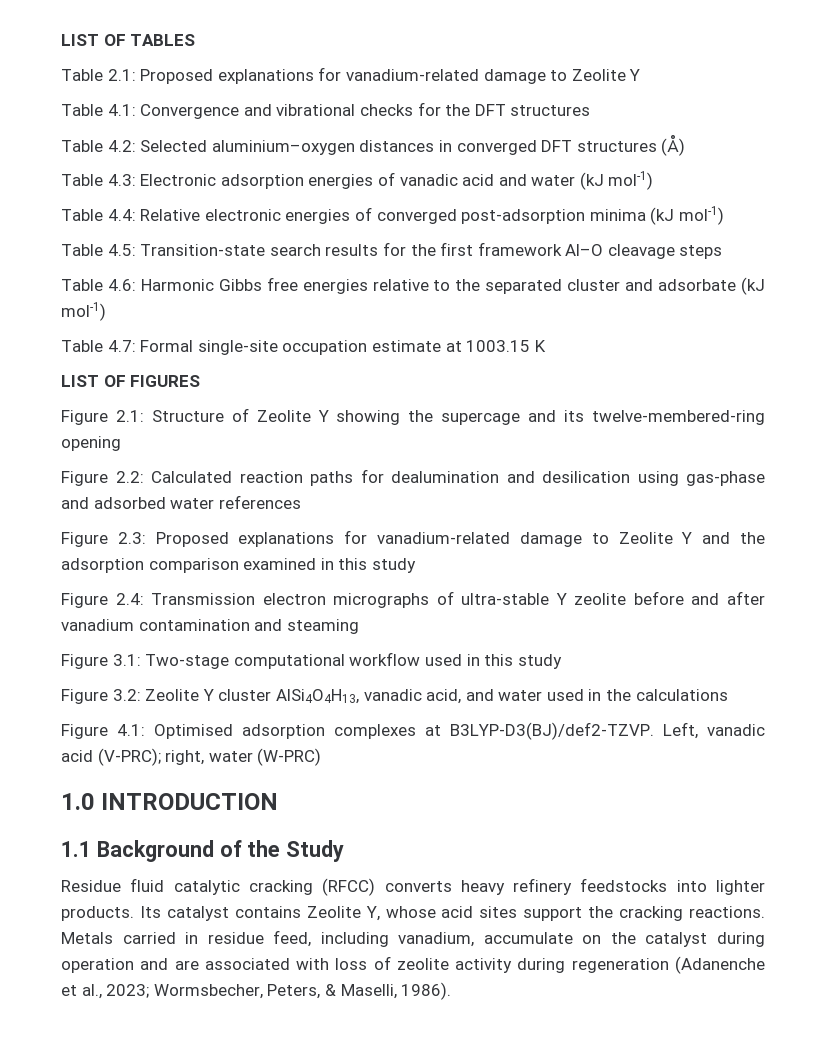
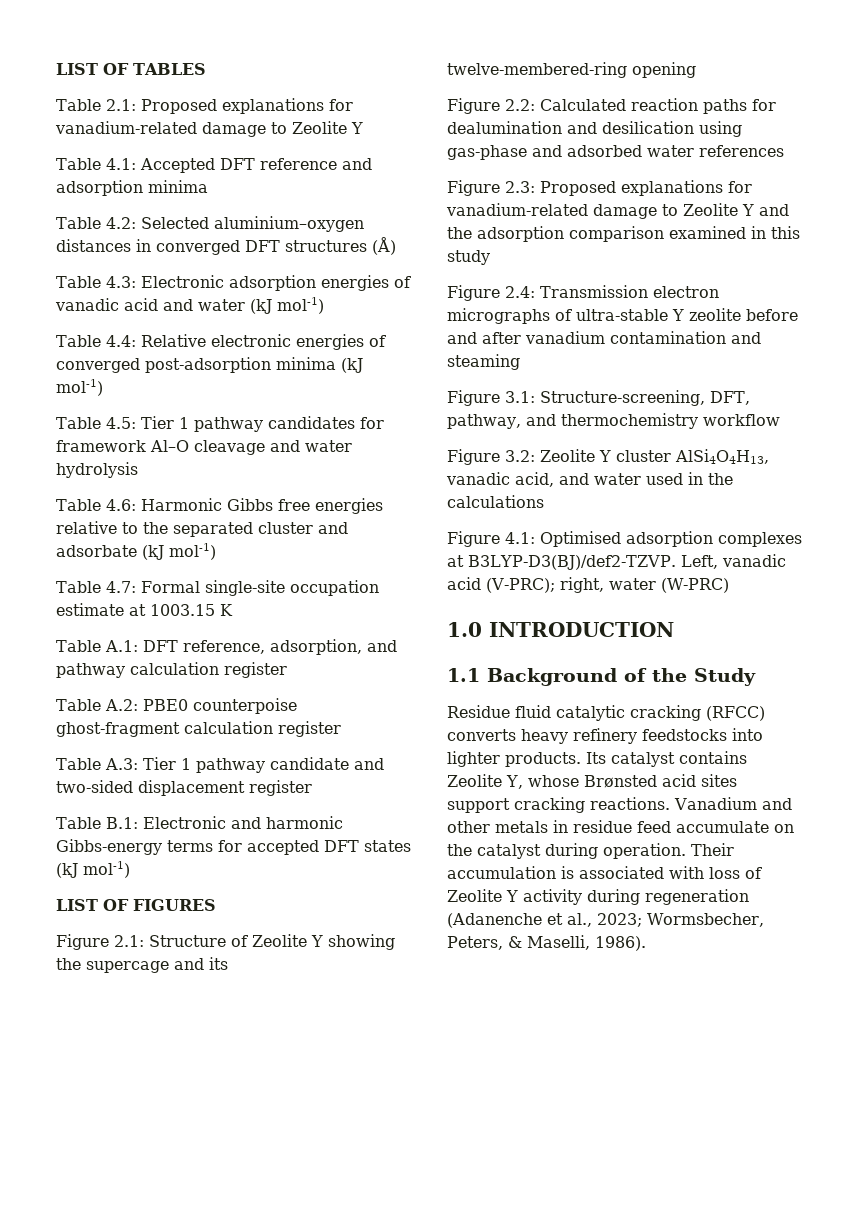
- Table 4.1: Convergence and vibrational checks for the DFT structures
+ Table 4.1: Accepted DFT reference and adsorption minima
- Table 4.5: Transition-state search results for the first framework Al–O cleavage steps
+ Table 4.5: Tier 1 pathway candidates for framework Al–O cleavage and water hydrolysis
+ Table A.1: DFT reference, adsorption, and pathway calculation register
+ Table A.2: PBE0 counterpoise ghost-fragment calculation register
+ Table A.3: Tier 1 pathway candidate and two-sided displacement register
+ Table B.1: Electronic and harmonic Gibbs-energy terms for accepted DFT states (kJ mol-1)
- Figure 3.1: Two-stage computational workflow used in this study
+ Figure 3.1: Structure-screening, DFT, pathway, and thermochemistry workflow
- Its catalyst contains Zeolite Y, whose acid sites support the cracking reactions.
+ Its catalyst contains Zeolite Y, whose Brønsted acid sites support cracking reactions.
- Metals carried in residue feed, including vanadium, accumulate on the catalyst during operation and are associated with loss of zeolite activity during regeneration (Adanenche et al., 2023; Wormsbecher, Peters, & Maselli, 1986).
+ Vanadium and other metals in residue feed accumulate on the catalyst during operation. Their accumulation is associated with loss of Zeolite Y activity during regeneration (Adanenche et al., 2023; Wormsbecher, Peters, & Maselli, 1986).

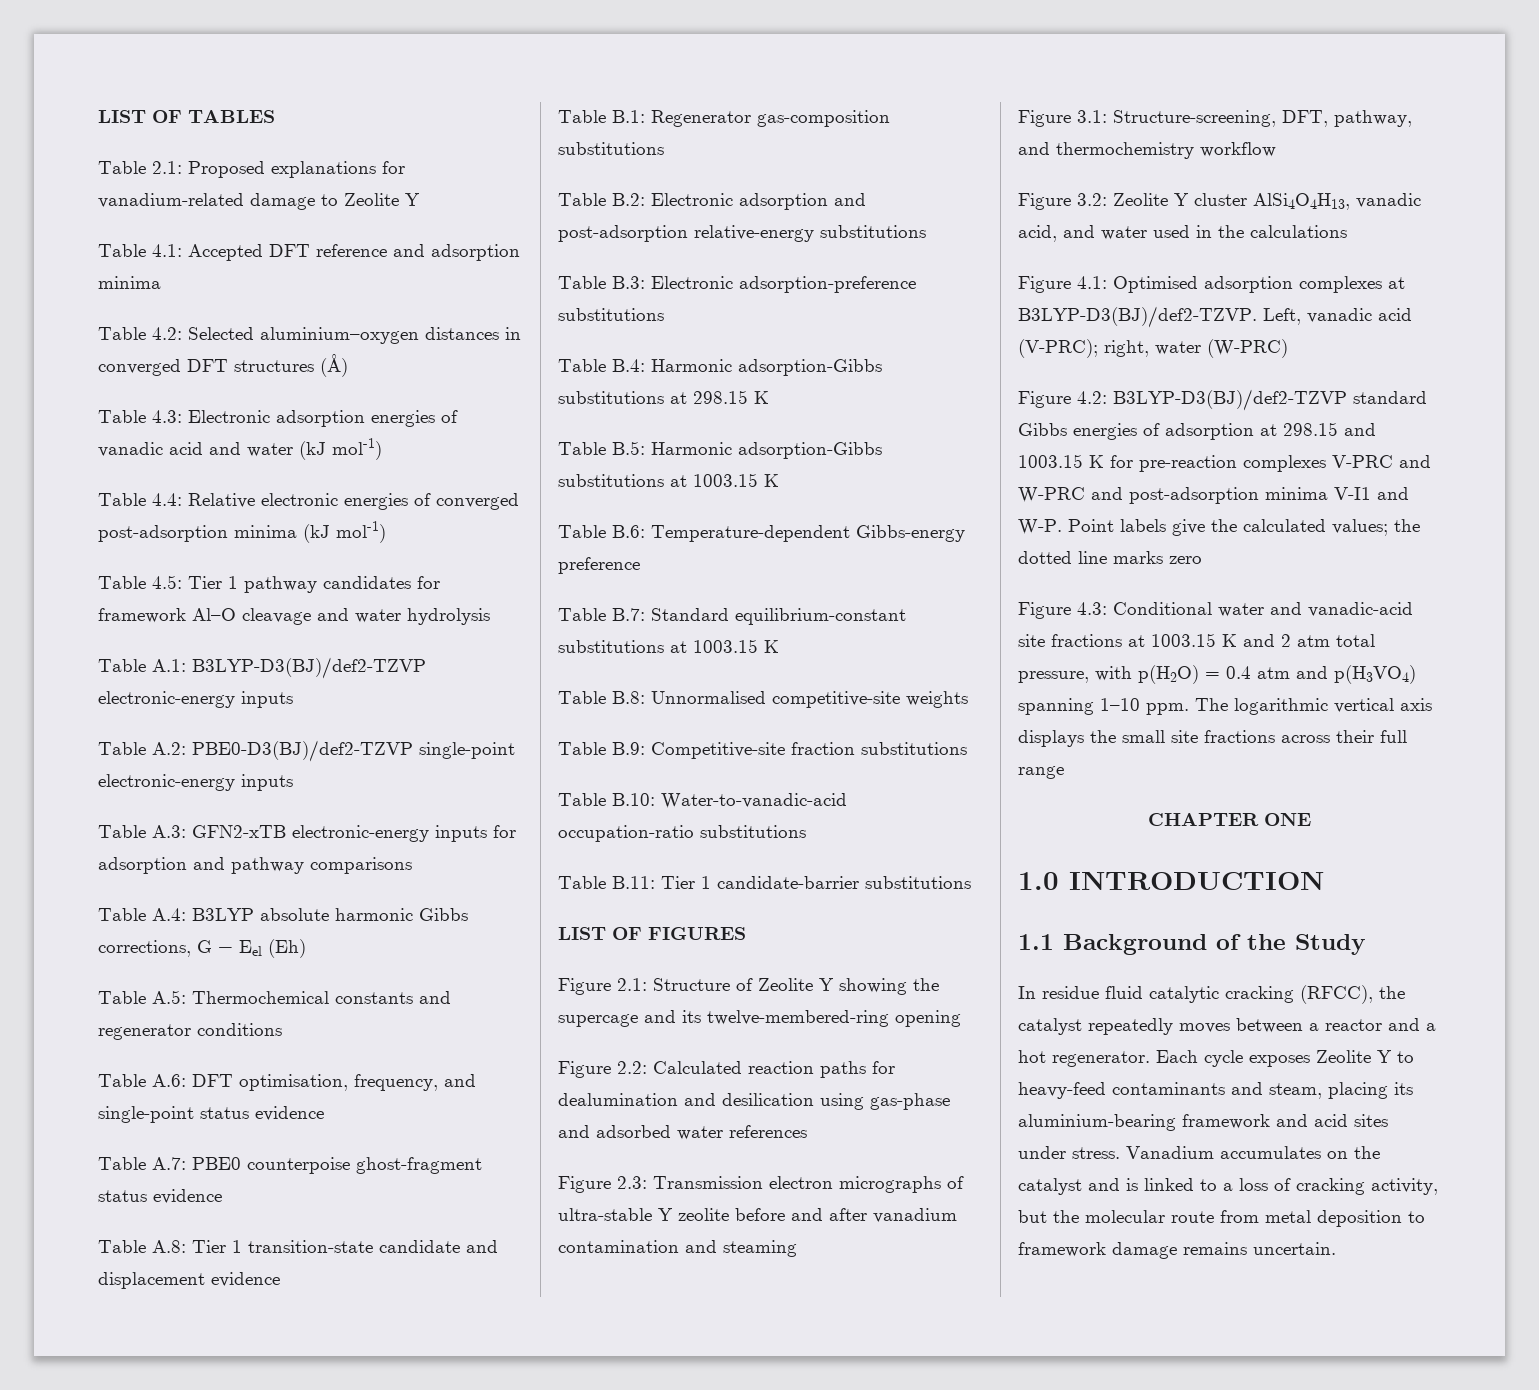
- Table 4.6: Harmonic Gibbs free energies relative to the separated cluster and adsorbate (kJ mol-1)
- Table 4.7: Formal single-site occupation estimate at 1003.15 K
- Table A.1: DFT reference, adsorption, and pathway calculation register
- Table A.2: PBE0 counterpoise ghost-fragment calculation register
- Table A.3: Tier 1 pathway candidate and two-sided displacement register
- Table B.1: Electronic and harmonic Gibbs-energy terms for accepted DFT states (kJ mol-1)
+ Table A.1: B3LYP-D3(BJ)/def2-TZVP electronic-energy inputs
+ Table A.2: PBE0-D3(BJ)/def2-TZVP single-point electronic-energy inputs
+ Table A.3: GFN2-xTB electronic-energy inputs for adsorption and pathway comparisons
+ Table A.4: B3LYP absolute harmonic Gibbs corrections, G − Eel (Eh)
+ Table A.5: Thermochemical constants and regenerator conditions
+ Table A.6: DFT optimisation, frequency, and single-point status evidence
+ Table A.7: PBE0 counterpoise ghost-fragment status evidence
+ Table A.8: Tier 1 transition-state candidate and displacement evidence
+ Table B.1: Regenerator gas-composition substitutions
+ Table B.2: Electronic adsorption and post-adsorption relative-energy substitutions
+ Table B.3: Electronic adsorption-preference substitutions
+ Table B.4: Harmonic adsorption-Gibbs substitutions at 298.15 K
+ Table B.5: Harmonic adsorption-Gibbs substitutions at 1003.15 K
+ Table B.6: Temperature-dependent Gibbs-energy preference
+ Table B.7: Standard equilibrium-constant substitutions at 1003.15 K
+ Table B.8: Unnormalised competitive-site weights
+ Table B.9: Competitive-site fraction substitutions
+ Table B.10: Water-to-vanadic-acid occupation-ratio substitutions
+ Table B.11: Tier 1 candidate-barrier substitutions
- Figure 2.3: Proposed explanations for vanadium-related damage to Zeolite Y and the adsorption comparison examined in this study
- Figure 2.4: Transmission electron micrographs of ultra-stable Y zeolite before and after vanadium contamination and steaming
+ Figure 2.3: Transmission electron micrographs of ultra-stable Y zeolite before and after vanadium contamination and steaming
+ Figure 4.2: B3LYP-D3(BJ)/def2-TZVP standard Gibbs energies of adsorption at 298.15 and 1003.15 K for pre-reaction complexes V-PRC and W-PRC and post-adsorption minima V-I1 and W-P. Point labels give the calculated values; the dotted line marks zero
+ Figure 4.3: Conditional water and vanadic-acid site fractions at 1003.15 K and 2 atm total pressure, with p(H2O) = 0.4 atm and p(H3VO4) spanning 1–10 ppm. The logarithmic vertical axis displays the small site fractions across their full range
+ CHAPTER ONE
- Residue fluid catalytic cracking (RFCC) converts heavy refinery feedstocks into lighter products. Its catalyst contains Zeolite Y, whose Brønsted acid sites support cracking reactions. Vanadium and other metals in residue feed accumulate on the catalyst during operation. Their accumulation is associated with loss of Zeolite Y activity during regeneration (Adanenche et al., 2023; Wormsbecher, Peters, & Maselli, 1986).
+ In residue fluid catalytic cracking (RFCC), the catalyst repeatedly moves between a reactor and a hot regenerator. Each cycle exposes Zeolite Y to heavy-feed contaminants and steam, placing its aluminium-bearing framework and acid sites under stress. Vanadium accumulates on the catalyst and is linked to a loss of cracking activity, but the molecular route from metal deposition to framework damage remains uncertain.

